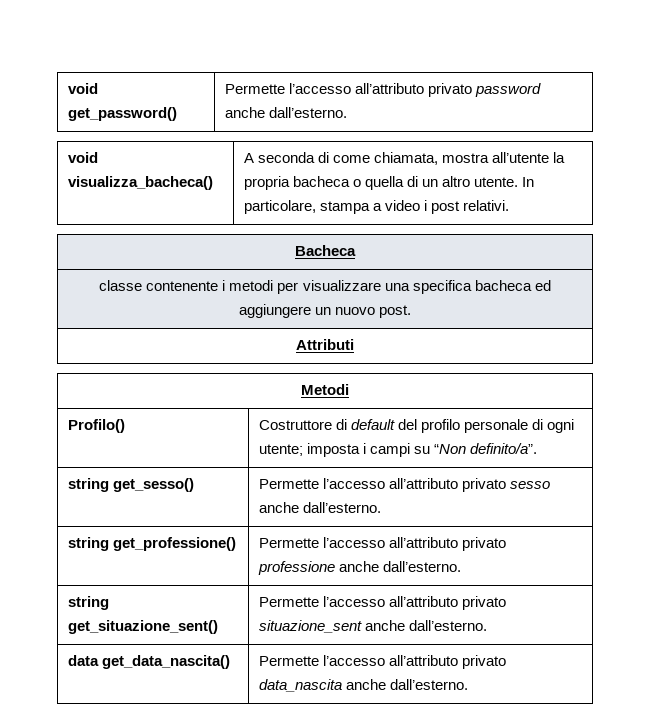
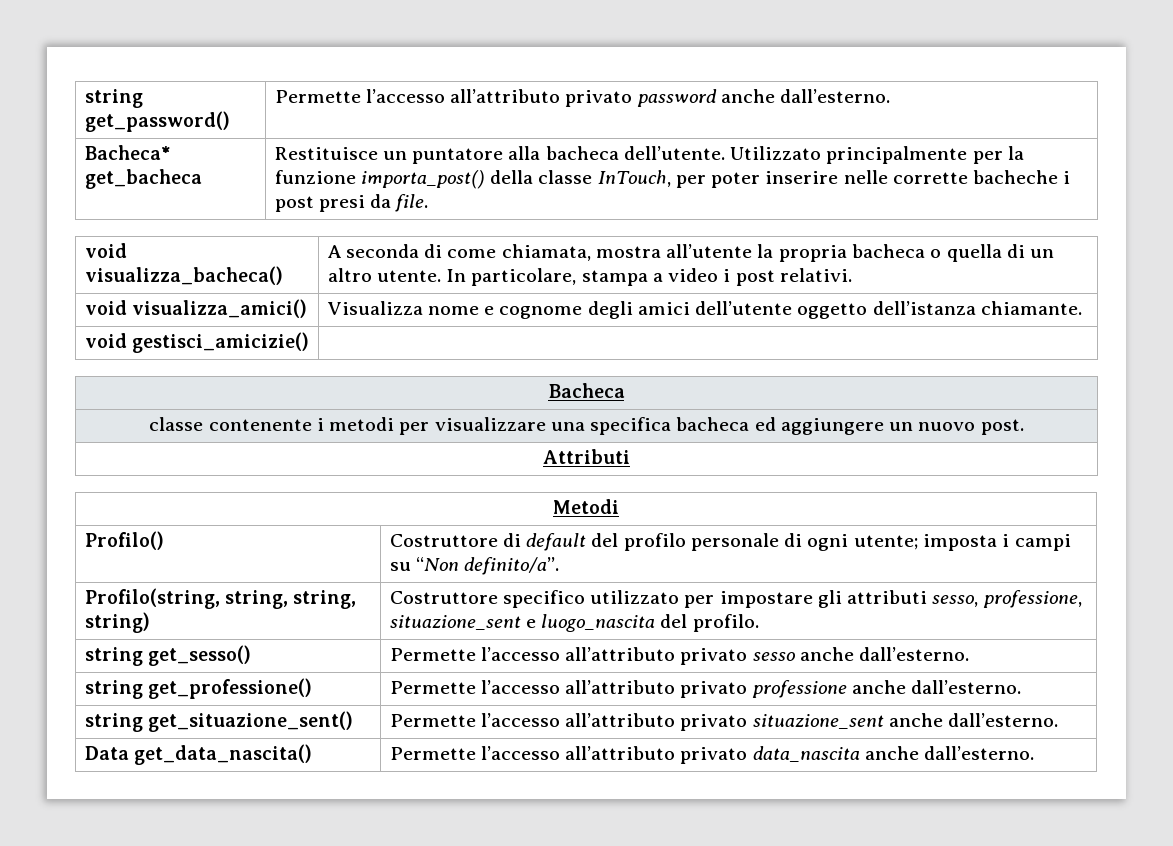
- void get_password() | Permette l’accesso all’attributo privato password anche dall’esterno.
+ string get_password() | Permette l’accesso all’attributo privato password anche dall’esterno.
+ Bacheca* get_bacheca | Restituisce un puntatore alla bacheca dell’utente. Utilizzato principalmente per la funzione importa_post() della classe InTouch, per poter inserire nelle corrette bacheche i post presi da file.
+ void visualizza_amici() | Visualizza nome e cognome degli amici dell’utente oggetto dell’istanza chiamante.
+ void gestisci_amicizie() |
+ Profilo(string, string, string, string) | Costruttore specifico utilizzato per impostare gli attributi sesso, professione, situazione_sent e luogo_nascita del profilo.
- data get_data_nascita() | Permette l’accesso all’attributo privato data_nascita anche dall’esterno.
+ Data get_data_nascita() | Permette l’accesso all’attributo privato data_nascita anche dall’esterno.

